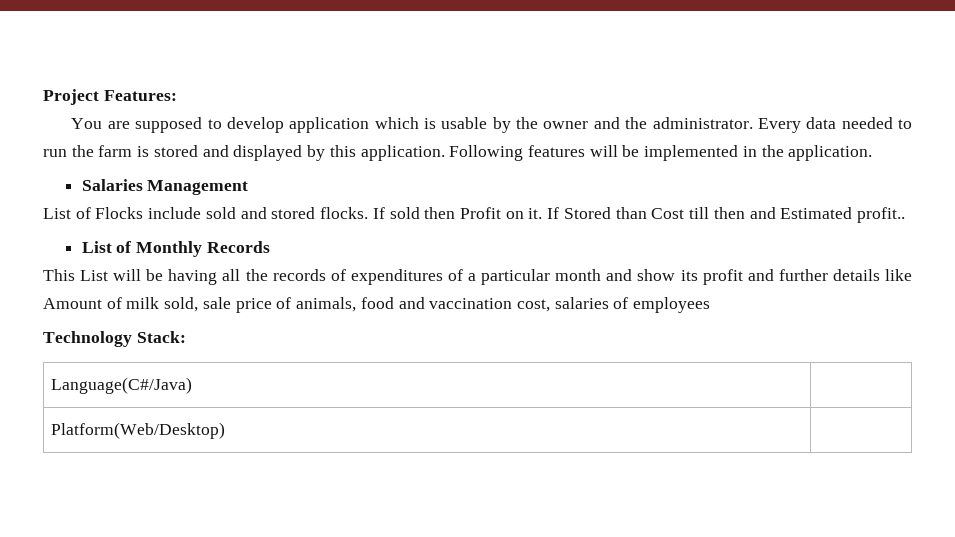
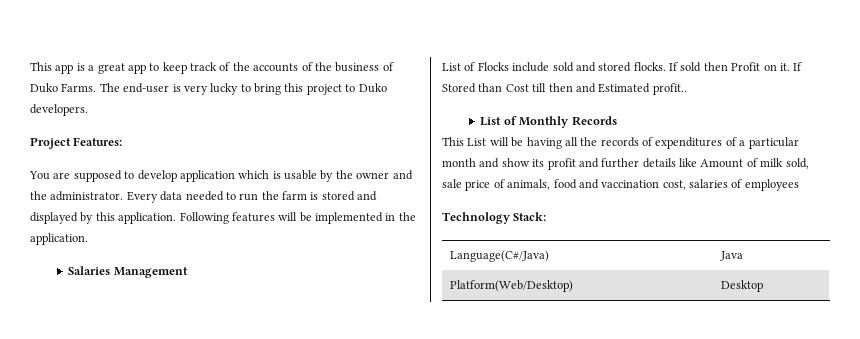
+ This app is a great app to keep track of the accounts of the business of Duko Farms. The end-user is very lucky to bring this project to Duko developers.
- Language(C#/Java) |
+ Language(C#/Java) | Java
- Platform(Web/Desktop) |
+ Platform(Web/Desktop) | Desktop

